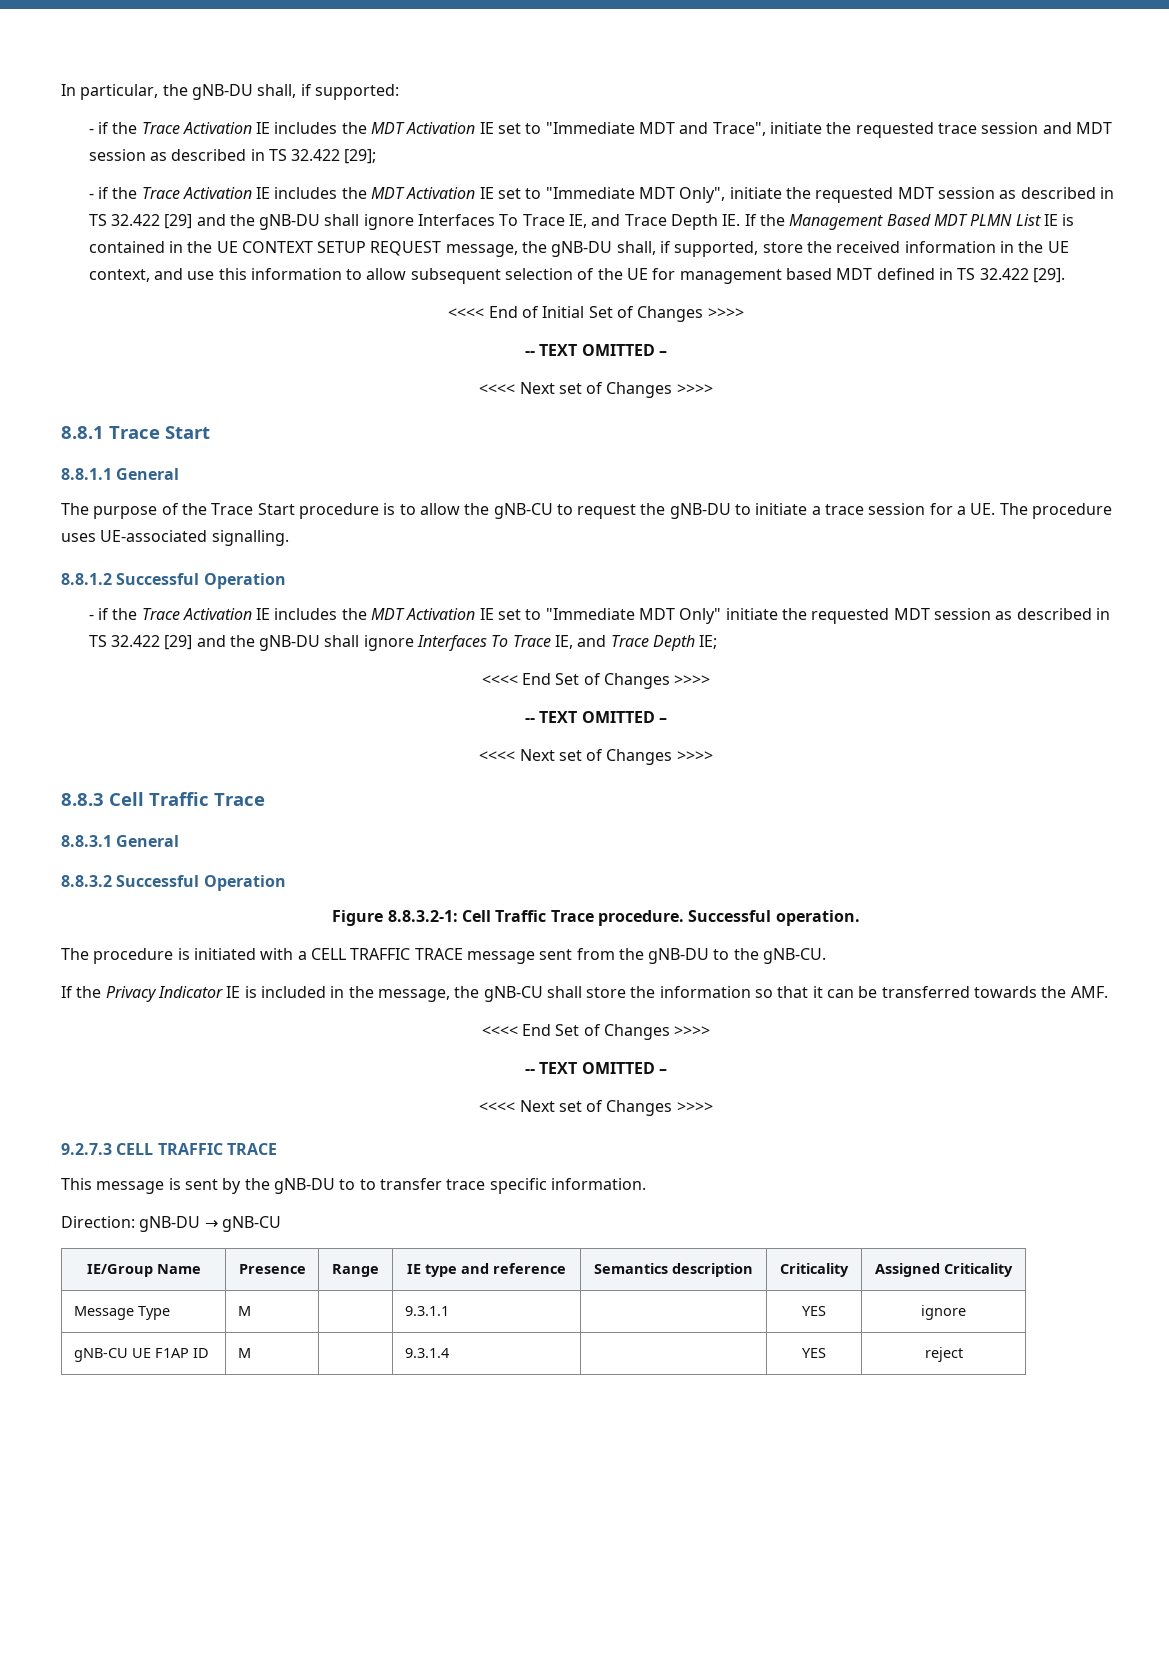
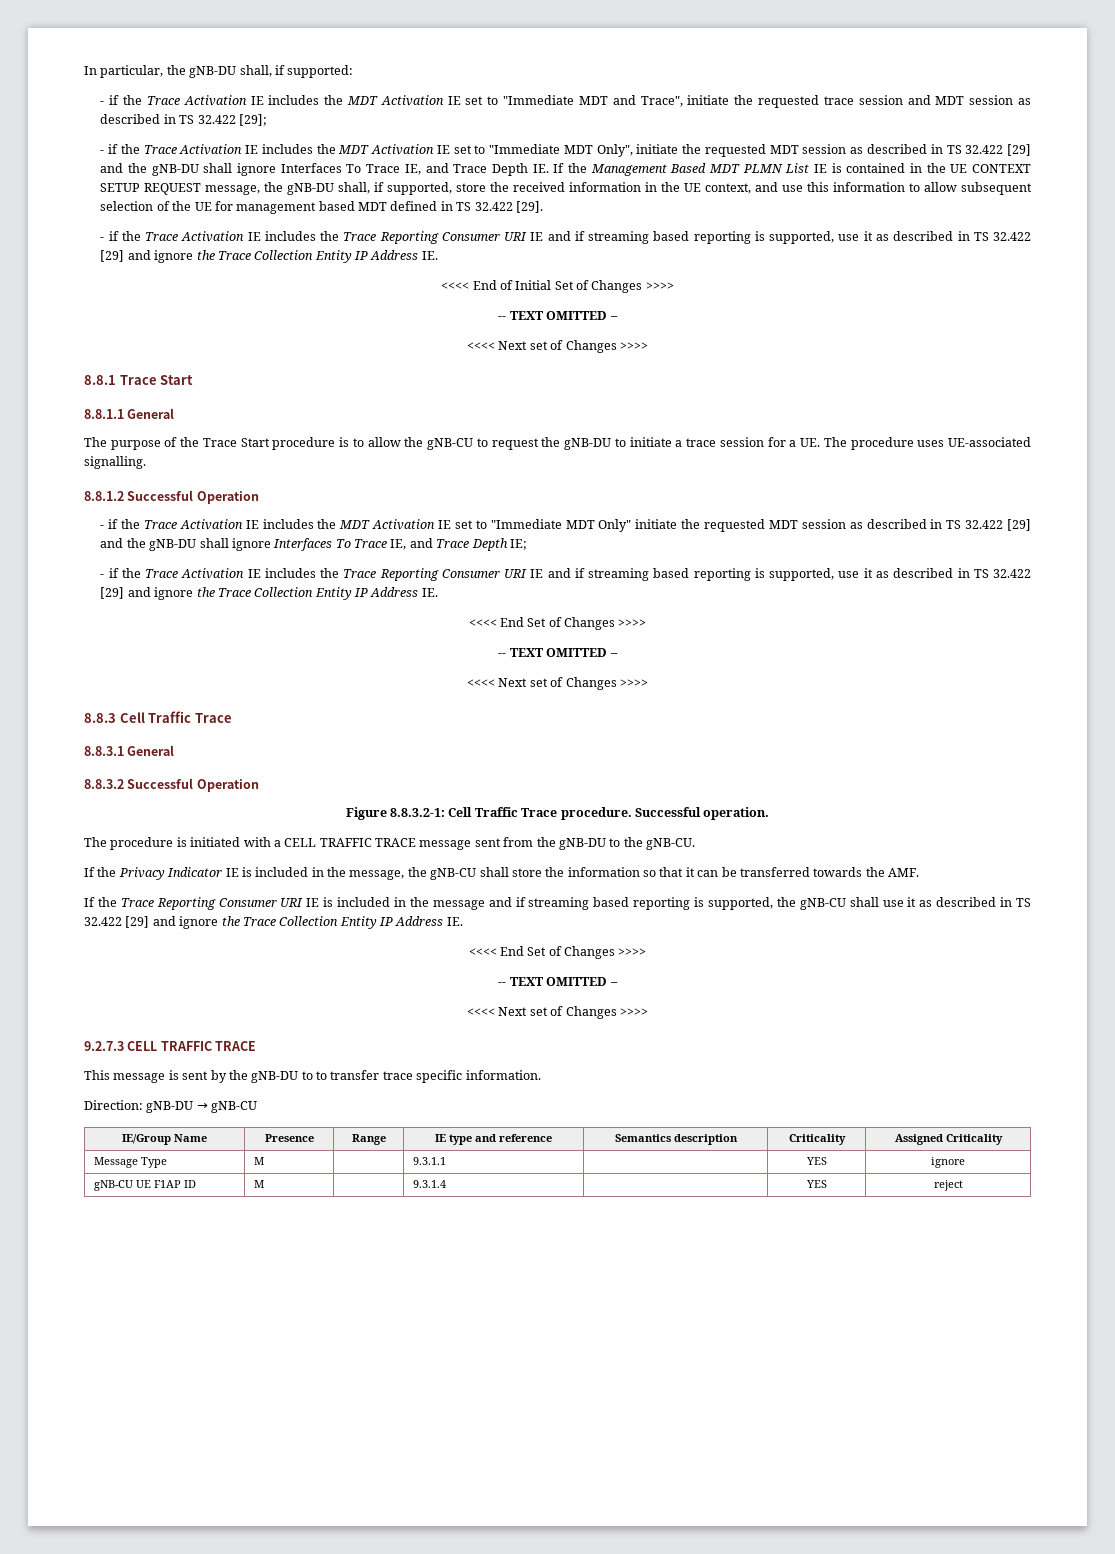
  - if the Trace Activation IE includes the MDT Activation IE set to "Immediate MDT Only", initiate the requested MDT session as described in TS 32.422 [29] and the gNB-DU shall ignore Interfaces To Trace IE, and Trace Depth IE. If the Management Based MDT PLMN List IE is contained in the UE CONTEXT SETUP REQUEST message, the gNB-DU shall, if supported, store the received information in the UE context, and use this information to allow subsequent selection of the UE for management based MDT defined in TS 32.422 [29].
+ - if the Trace Activation IE includes the Trace Reporting Consumer URI IE and if streaming based reporting is supported, use it as described in TS 32.422 [29] and ignore the Trace Collection Entity IP Address IE.
  - if the Trace Activation IE includes the MDT Activation IE set to "Immediate MDT Only" initiate the requested MDT session as described in TS 32.422 [29] and the gNB-DU shall ignore Interfaces To Trace IE, and Trace Depth IE;
+ - if the Trace Activation IE includes the Trace Reporting Consumer URI IE and if streaming based reporting is supported, use it as described in TS 32.422 [29] and ignore the Trace Collection Entity IP Address IE.
+ If the Trace Reporting Consumer URI IE is included in the message and if streaming based reporting is supported, the gNB-CU shall use it as described in TS 32.422 [29] and ignore the Trace Collection Entity IP Address IE.

